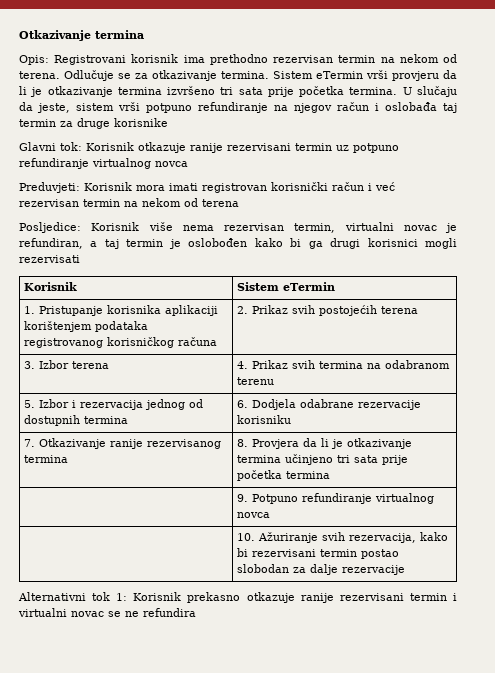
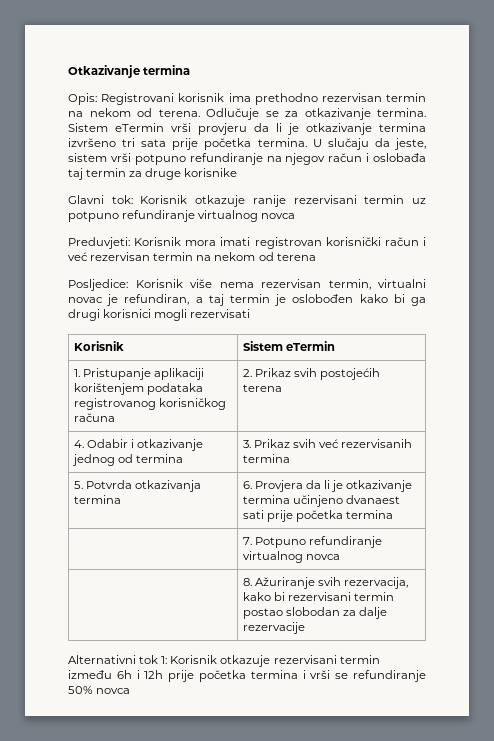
- 1. Pristupanje korisnika aplikaciji korištenjem podataka registrovanog korisničkog računa | 2. Prikaz svih postojećih terena
+ 1. Pristupanje aplikaciji korištenjem podataka registrovanog korisničkog računa | 2. Prikaz svih postojećih terena
- 3. Izbor terena | 4. Prikaz svih termina na odabranom terenu
- 5. Izbor i rezervacija jednog od dostupnih termina | 6. Dodjela odabrane rezervacije korisniku
- 7. Otkazivanje ranije rezervisanog termina | 8. Provjera da li je otkazivanje termina učinjeno tri sata prije početka termina
+ 4. Odabir i otkazivanje jednog od termina | 3. Prikaz svih već rezervisanih termina
+ 5. Potvrda otkazivanja termina | 6. Provjera da li je otkazivanje termina učinjeno dvanaest sati prije početka termina
- | 9. Potpuno refundiranje virtualnog novca
+ | 7. Potpuno refundiranje virtualnog novca
- | 10. Ažuriranje svih rezervacija, kako bi rezervisani termin postao slobodan za dalje rezervacije
+ | 8. Ažuriranje svih rezervacija, kako bi rezervisani termin postao slobodan za dalje rezervacije
- Alternativni tok 1: Korisnik prekasno otkazuje ranije rezervisani termin i virtualni novac se ne refundira
+ Alternativni tok 1: Korisnik otkazuje rezervisani termin između 6h i 12h prije početka termina i vrši se refundiranje 50% novca

